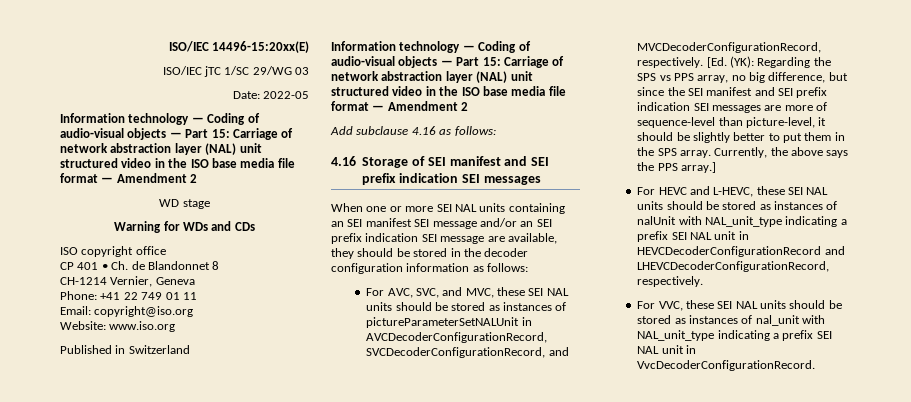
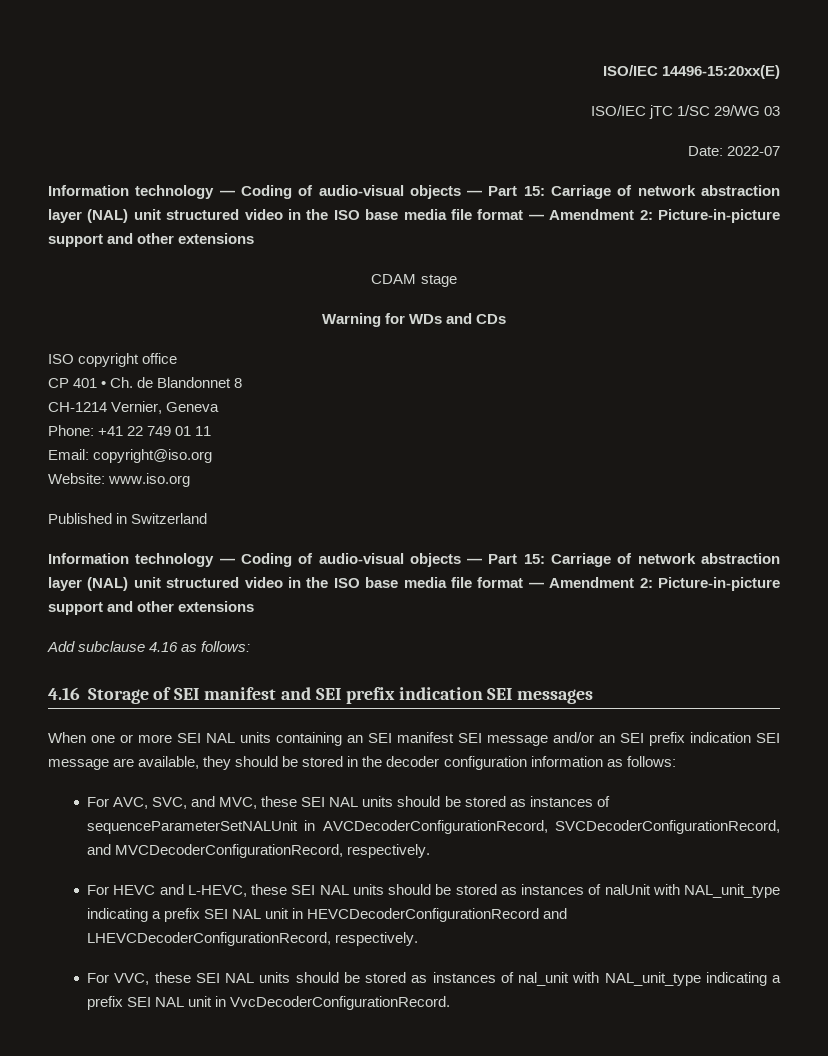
- Date: 2022-05
- Information technology — Coding of audio-visual objects — Part 15: Carriage of network abstraction layer (NAL) unit structured video in the ISO base media file format — Amendment 2
- WD stage
+ Date: 2022-07
+ Information technology — Coding of audio-visual objects — Part 15: Carriage of network abstraction layer (NAL) unit structured video in the ISO base media file format — Amendment 2: Picture-in-picture support and other extensions
+ CDAM stage
  Published in Switzerland
- Information technology — Coding of audio-visual objects — Part 15: Carriage of network abstraction layer (NAL) unit structured video in the ISO base media file format — Amendment 2
+ Information technology — Coding of audio-visual objects — Part 15: Carriage of network abstraction layer (NAL) unit structured video in the ISO base media file format — Amendment 2: Picture-in-picture support and other extensions
- For AVC, SVC, and MVC, these SEI NAL units should be stored as instances of pictureParameterSetNALUnit in AVCDecoderConfigurationRecord, SVCDecoderConfigurationRecord, and MVCDecoderConfigurationRecord, respectively. [Ed. (YK): Regarding the SPS vs PPS array, no big difference, but since the SEI manifest and SEI prefix indication SEI messages are more of sequence-level than picture-level, it should be slightly better to put them in the SPS array. Currently, the above says the PPS array.]
+ For AVC, SVC, and MVC, these SEI NAL units should be stored as instances of sequenceParameterSetNALUnit in AVCDecoderConfigurationRecord, SVCDecoderConfigurationRecord, and MVCDecoderConfigurationRecord, respectively.

